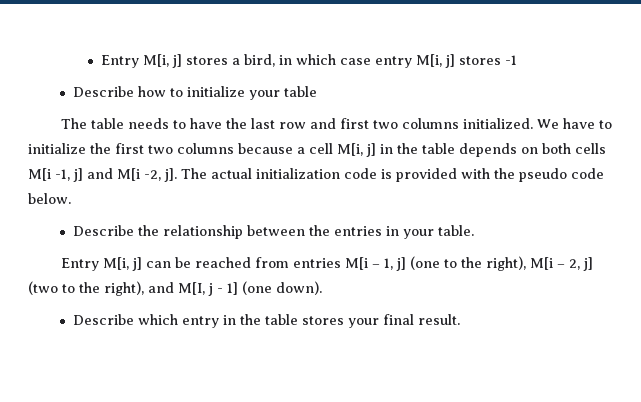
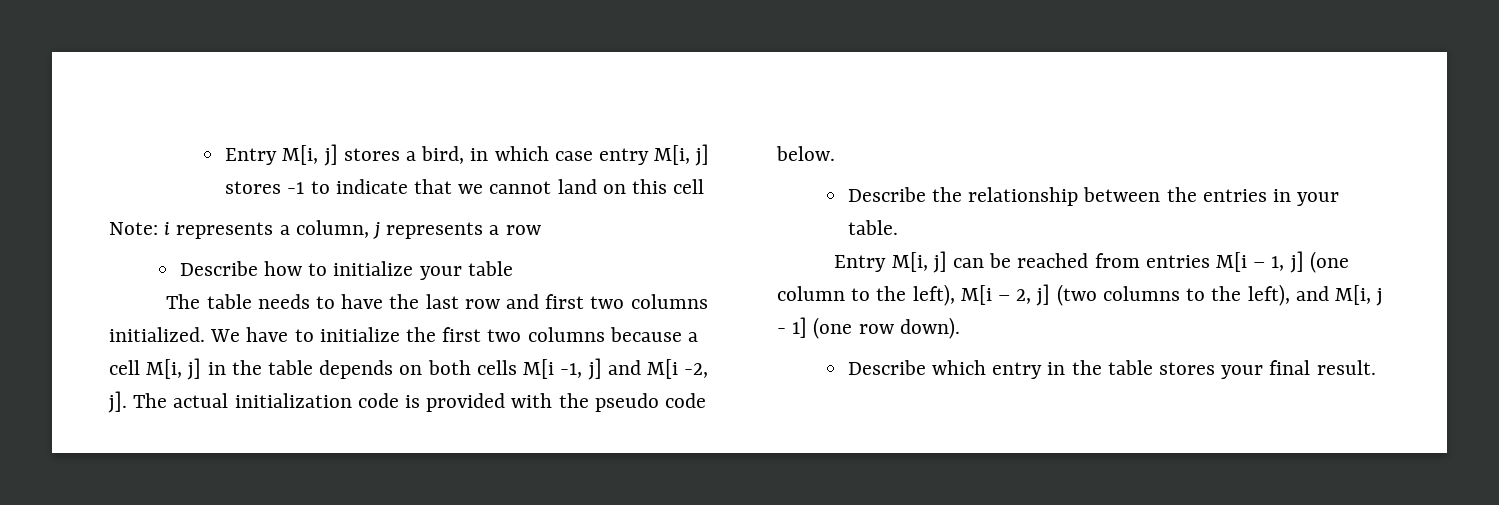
- Entry M[i, j] stores a bird, in which case entry M[i, j] stores -1
+ Entry M[i, j] stores a bird, in which case entry M[i, j] stores -1 to indicate that we cannot land on this cell
+ Note: i represents a column, j represents a row
- Entry M[i, j] can be reached from entries M[i – 1, j] (one to the right), M[i – 2, j] (two to the right), and M[I, j - 1] (one down).
+ Entry M[i, j] can be reached from entries M[i – 1, j] (one column to the left), M[i – 2, j] (two columns to the left), and M[i, j - 1] (one row down).

